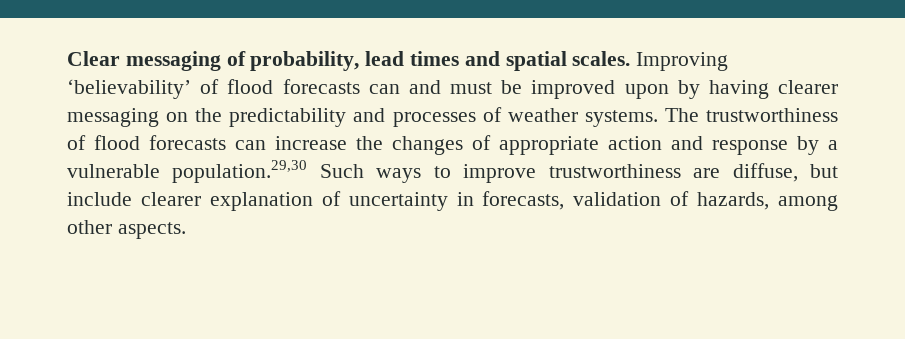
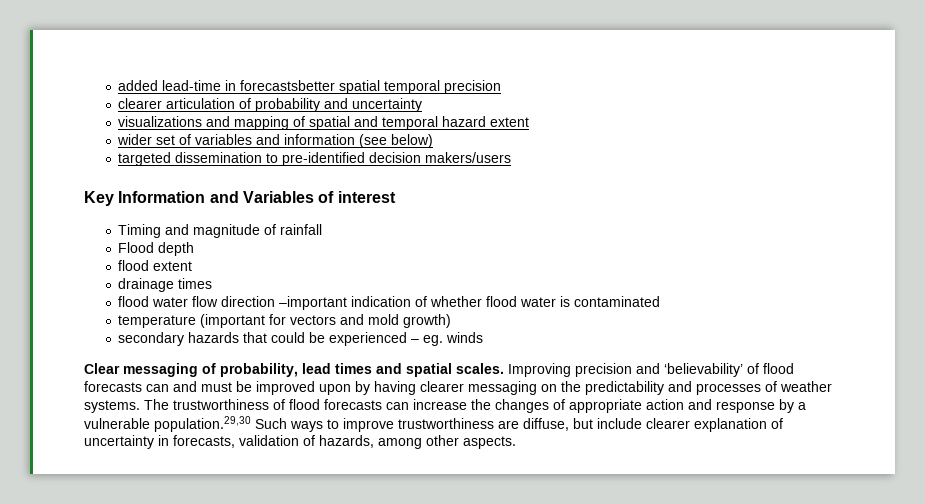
+ added lead-time in forecastsbetter spatial temporal precision
+ clearer articulation of probability and uncertainty
+ visualizations and mapping of spatial and temporal hazard extent
+ wider set of variables and information (see below)
+ targeted dissemination to pre-identified decision makers/users
+ Key Information and Variables of interest
+ Timing and magnitude of rainfall
+ Flood depth
+ flood extent
+ drainage times
+ flood water flow direction –important indication of whether flood water is contaminated
+ temperature (important for vectors and mold growth)
+ secondary hazards that could be experienced – eg. winds
- Improving ‘believability’ of flood forecasts can and must be improved upon by having clearer messaging on the predictability and processes of weather systems.
+ Improving precision and ‘believability’ of flood forecasts can and must be improved upon by having clearer messaging on the predictability and processes of weather systems.

